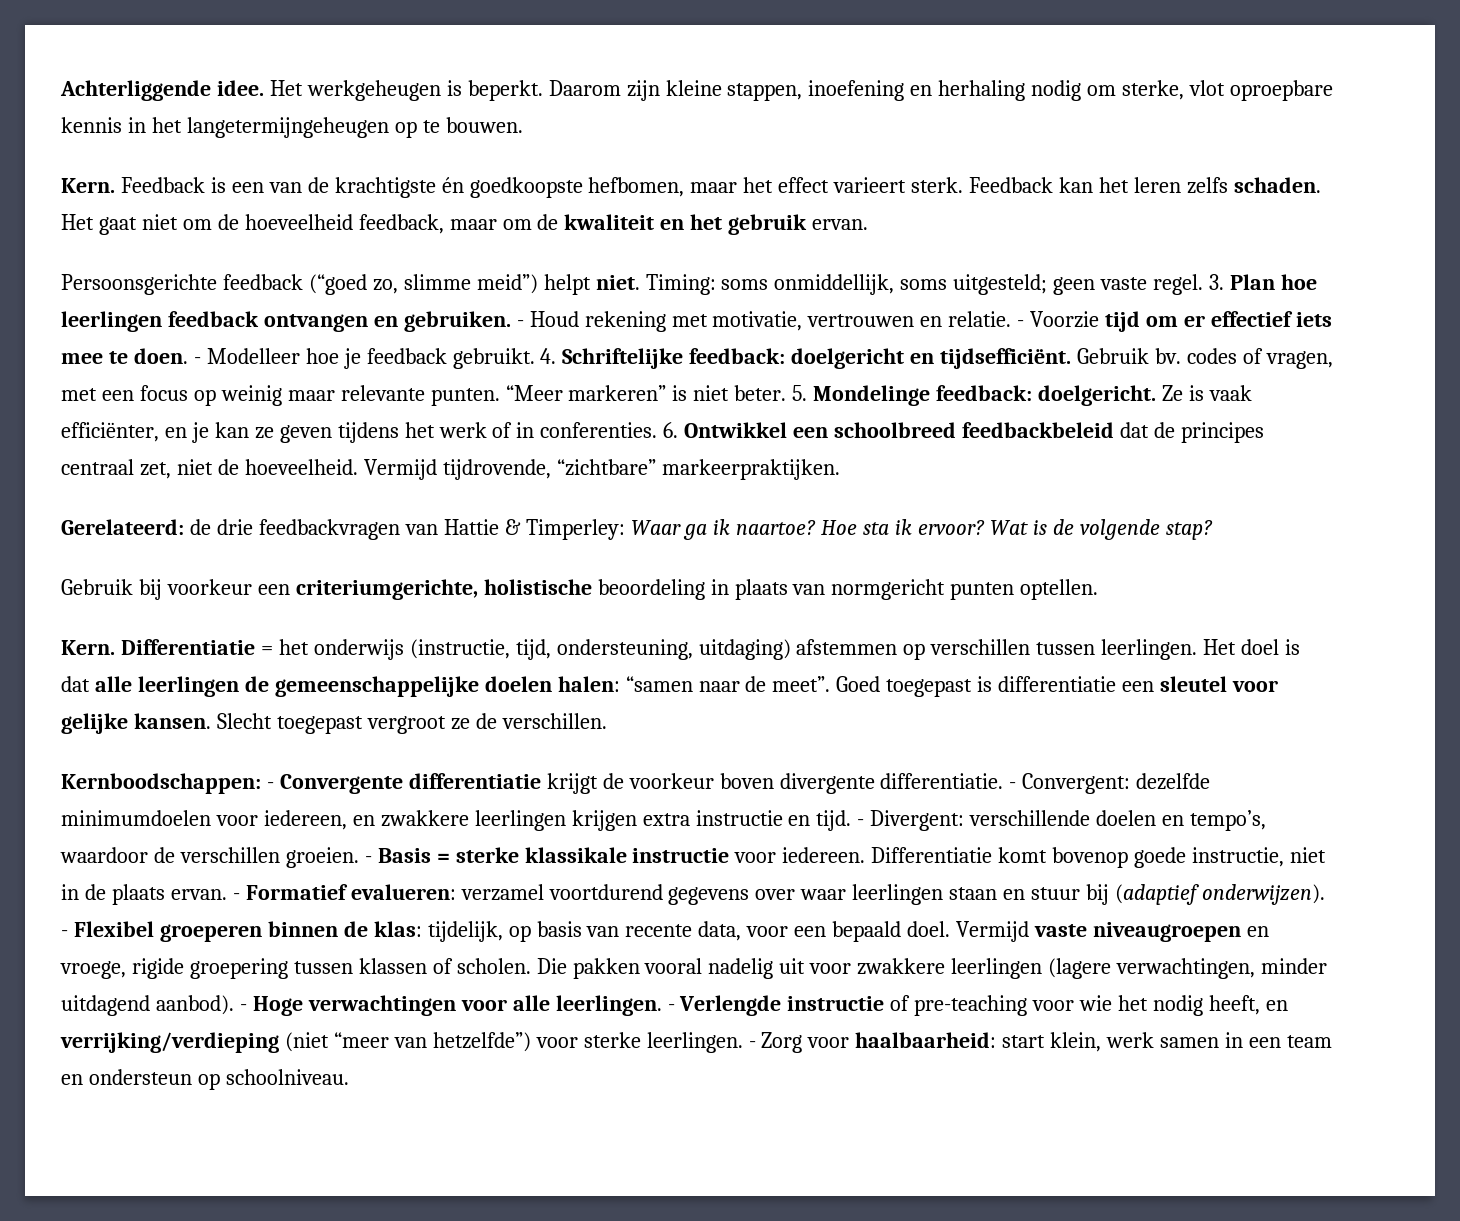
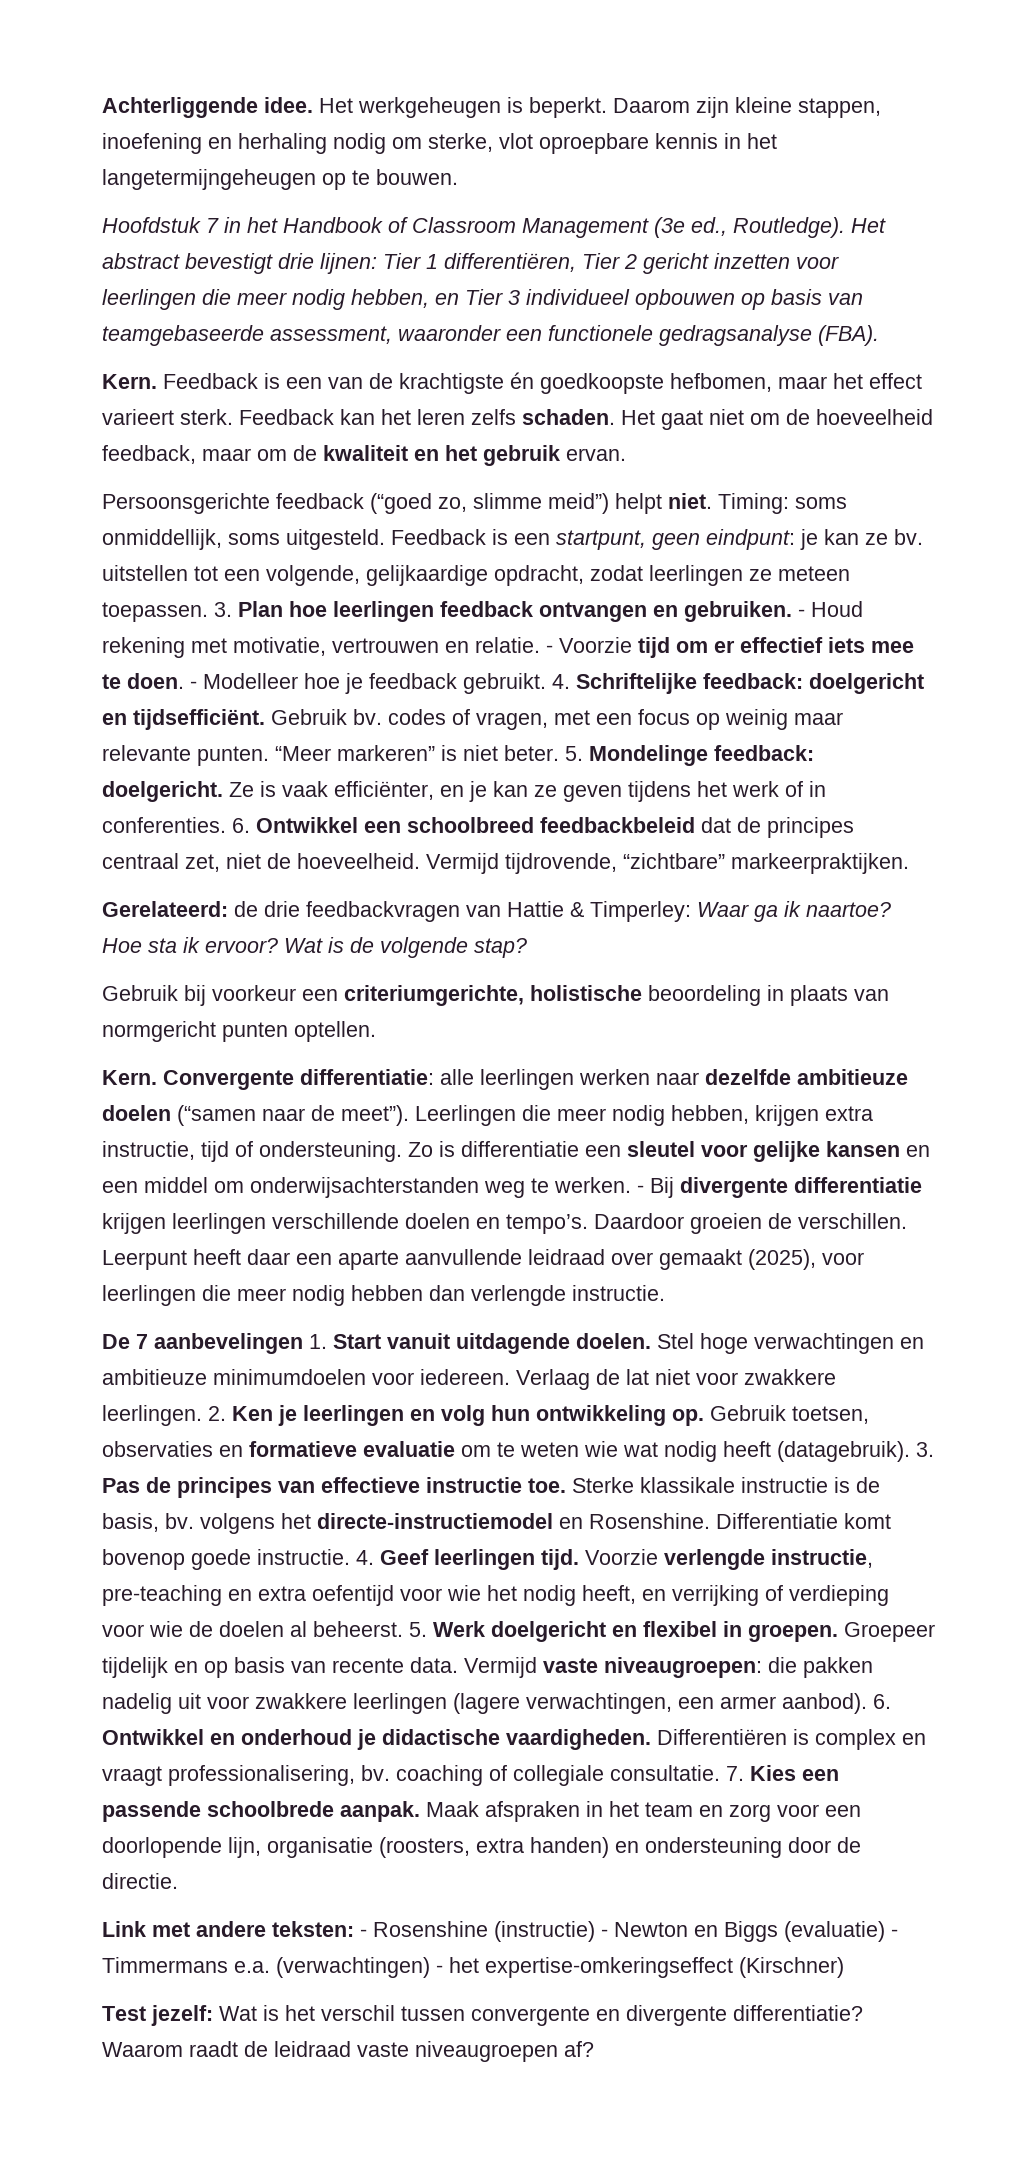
+ Hoofdstuk 7 in het Handbook of Classroom Management (3e ed., Routledge). Het abstract bevestigt drie lijnen: Tier 1 differentiëren, Tier 2 gericht inzetten voor leerlingen die meer nodig hebben, en Tier 3 individueel opbouwen op basis van teamgebaseerde assessment, waaronder een functionele gedragsanalyse (FBA).
- Timing: soms onmiddellijk, soms uitgesteld; geen vaste regel.
+ Timing: soms onmiddellijk, soms uitgesteld. Feedback is een startpunt, geen eindpunt: je kan ze bv. uitstellen tot een volgende, gelijkaardige opdracht, zodat leerlingen ze meteen toepassen.
- Differentiatie = het onderwijs (instructie, tijd, ondersteuning, uitdaging) afstemmen op verschillen tussen leerlingen. Het doel is dat alle leerlingen de gemeenschappelijke doelen halen: “samen naar de meet”. Goed toegepast is differentiatie een sleutel voor gelijke kansen. Slecht toegepast vergroot ze de verschillen.
- Kernboodschappen: - Convergente differentiatie krijgt de voorkeur boven divergente differentiatie. - Convergent: dezelfde minimumdoelen voor iedereen, en zwakkere leerlingen krijgen extra instructie en tijd. - Divergent: verschillende doelen en tempo’s, waardoor de verschillen groeien. - Basis = sterke klassikale instructie voor iedereen. Differentiatie komt bovenop goede instructie, niet in de plaats ervan. - Formatief evalueren: verzamel voortdurend gegevens over waar leerlingen staan en stuur bij (adaptief onderwijzen). - Flexibel groeperen binnen de klas: tijdelijk, op basis van recente data, voor een bepaald doel. Vermijd vaste niveaugroepen en vroege, rigide groepering tussen klassen of scholen. Die pakken vooral nadelig uit voor zwakkere leerlingen (lagere verwachtingen, minder uitdagend aanbod). - Hoge verwachtingen voor alle leerlingen. - Verlengde instructie of pre-teaching voor wie het nodig heeft, en verrijking/verdieping (niet “meer van hetzelfde”) voor sterke leerlingen. - Zorg voor haalbaarheid: start klein, werk samen in een team en ondersteun op schoolniveau.
+ Convergente differentiatie: alle leerlingen werken naar dezelfde ambitieuze doelen (“samen naar de meet”). Leerlingen die meer nodig hebben, krijgen extra instructie, tijd of ondersteuning. Zo is differentiatie een sleutel voor gelijke kansen en een middel om onderwijsachterstanden weg te werken. - Bij divergente differentiatie krijgen leerlingen verschillende doelen en tempo’s. Daardoor groeien de verschillen. Leerpunt heeft daar een aparte aanvullende leidraad over gemaakt (2025), voor leerlingen die meer nodig hebben dan verlengde instructie.
+ De 7 aanbevelingen 1. Start vanuit uitdagende doelen. Stel hoge verwachtingen en ambitieuze minimumdoelen voor iedereen. Verlaag de lat niet voor zwakkere leerlingen. 2. Ken je leerlingen en volg hun ontwikkeling op. Gebruik toetsen, observaties en formatieve evaluatie om te weten wie wat nodig heeft (datagebruik). 3. Pas de principes van effectieve instructie toe. Sterke klassikale instructie is de basis, bv. volgens het directe-instructiemodel en Rosenshine. Differentiatie komt bovenop goede instructie. 4. Geef leerlingen tijd. Voorzie verlengde instructie, pre-teaching en extra oefentijd voor wie het nodig heeft, en verrijking of verdieping voor wie de doelen al beheerst. 5. Werk doelgericht en flexibel in groepen. Groepeer tijdelijk en op basis van recente data. Vermijd vaste niveaugroepen: die pakken nadelig uit voor zwakkere leerlingen (lagere verwachtingen, een armer aanbod). 6. Ontwikkel en onderhoud je didactische vaardigheden. Differentiëren is complex en vraagt professionalisering, bv. coaching of collegiale consultatie. 7. Kies een passende schoolbrede aanpak. Maak afspraken in het team en zorg voor een doorlopende lijn, organisatie (roosters, extra handen) en ondersteuning door de directie.
+ Link met andere teksten: - Rosenshine (instructie) - Newton en Biggs (evaluatie) - Timmermans e.a. (verwachtingen) - het expertise-omkeringseffect (Kirschner)
+ Test jezelf: Wat is het verschil tussen convergente en divergente differentiatie? Waarom raadt de leidraad vaste niveaugroepen af?

